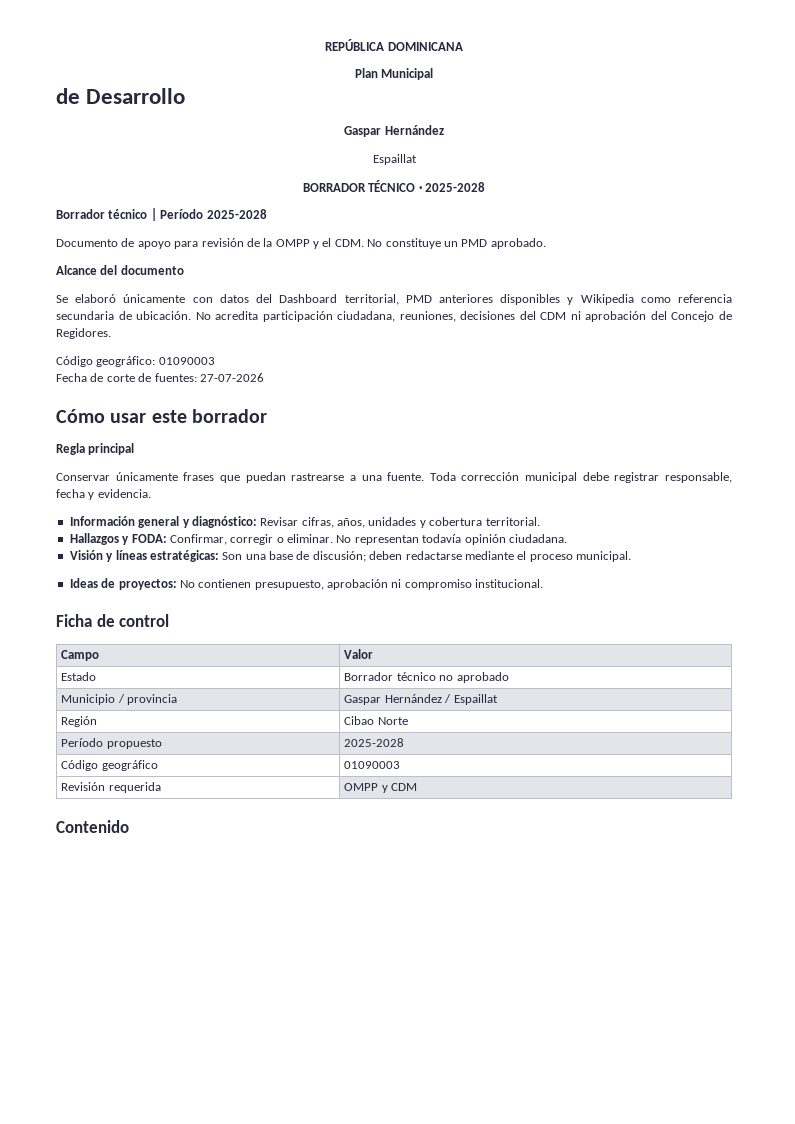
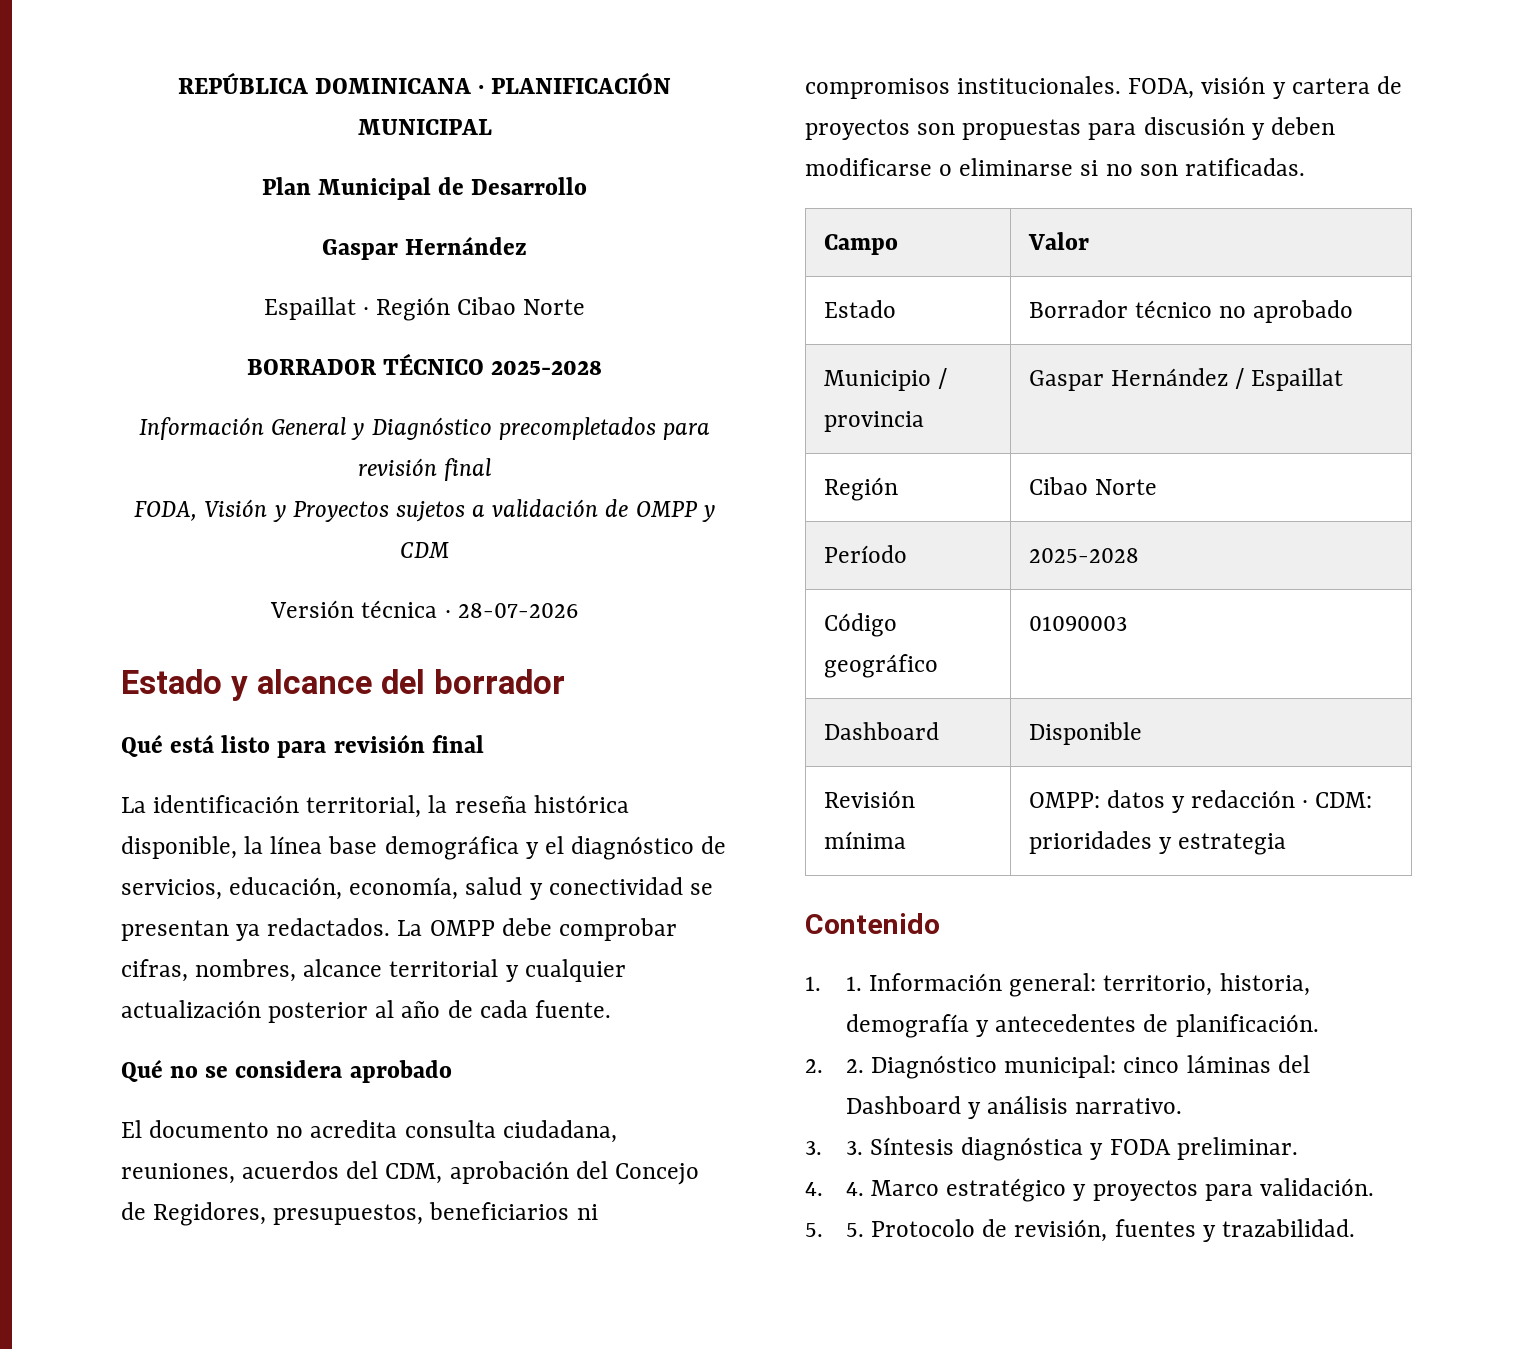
- REPÚBLICA DOMINICANA
+ REPÚBLICA DOMINICANA · PLANIFICACIÓN MUNICIPAL
- Plan Municipal
- de Desarrollo
+ Plan Municipal de Desarrollo
  Gaspar Hernández
- Espaillat
+ Espaillat · Región Cibao Norte
- BORRADOR TÉCNICO · 2025-2028
- Borrador técnico | Período 2025-2028
- Documento de apoyo para revisión de la OMPP y el CDM. No constituye un PMD aprobado.
- Alcance del documento
- Se elaboró únicamente con datos del Dashboard territorial, PMD anteriores disponibles y Wikipedia como referencia secundaria de ubicación. No acredita participación ciudadana, reuniones, decisiones del CDM ni aprobación del Concejo de Regidores.
- Código geográfico: 01090003
- Fecha de corte de fuentes: 27-07-2026
- Cómo usar este borrador
- Regla principal
- Conservar únicamente frases que puedan rastrearse a una fuente. Toda corrección municipal debe registrar responsable, fecha y evidencia.
- Información general y diagnóstico: Revisar cifras, años, unidades y cobertura territorial.
- Hallazgos y FODA: Confirmar, corregir o eliminar. No representan todavía opinión ciudadana.
- Visión y líneas estratégicas: Son una base de discusión; deben redactarse mediante el proceso municipal.
- Ideas de proyectos: No contienen presupuesto, aprobación ni compromiso institucional.
- Ficha de control
+ BORRADOR TÉCNICO 2025-2028
+ Información General y Diagnóstico precompletados para revisión final
+ FODA, Visión y Proyectos sujetos a validación de OMPP y CDM
+ Versión técnica · 28-07-2026
+ Estado y alcance del borrador
+ Qué está listo para revisión final
+ La identificación territorial, la reseña histórica disponible, la línea base demográfica y el diagnóstico de servicios, educación, economía, salud y conectividad se presentan ya redactados. La OMPP debe comprobar cifras, nombres, alcance territorial y cualquier actualización posterior al año de cada fuente.
+ Qué no se considera aprobado
+ El documento no acredita consulta ciudadana, reuniones, acuerdos del CDM, aprobación del Concejo de Regidores, presupuestos, beneficiarios ni compromisos institucionales. FODA, visión y cartera de proyectos son propuestas para discusión y deben modificarse o eliminarse si no son ratificadas.
- Período propuesto | 2025-2028
+ Período | 2025-2028
+ Dashboard | Disponible
- Revisión requerida | OMPP y CDM
+ Revisión mínima | OMPP: datos y redacción · CDM: prioridades y estrategia
  Contenido
+ 1. 1. Información general: territorio, historia, demografía y antecedentes de planificación.
+ 2. 2. Diagnóstico municipal: cinco láminas del Dashboard y análisis narrativo.
+ 3. 3. Síntesis diagnóstica y FODA preliminar.
+ 4. 4. Marco estratégico y proyectos para validación.
+ 5. 5. Protocolo de revisión, fuentes y trazabilidad.

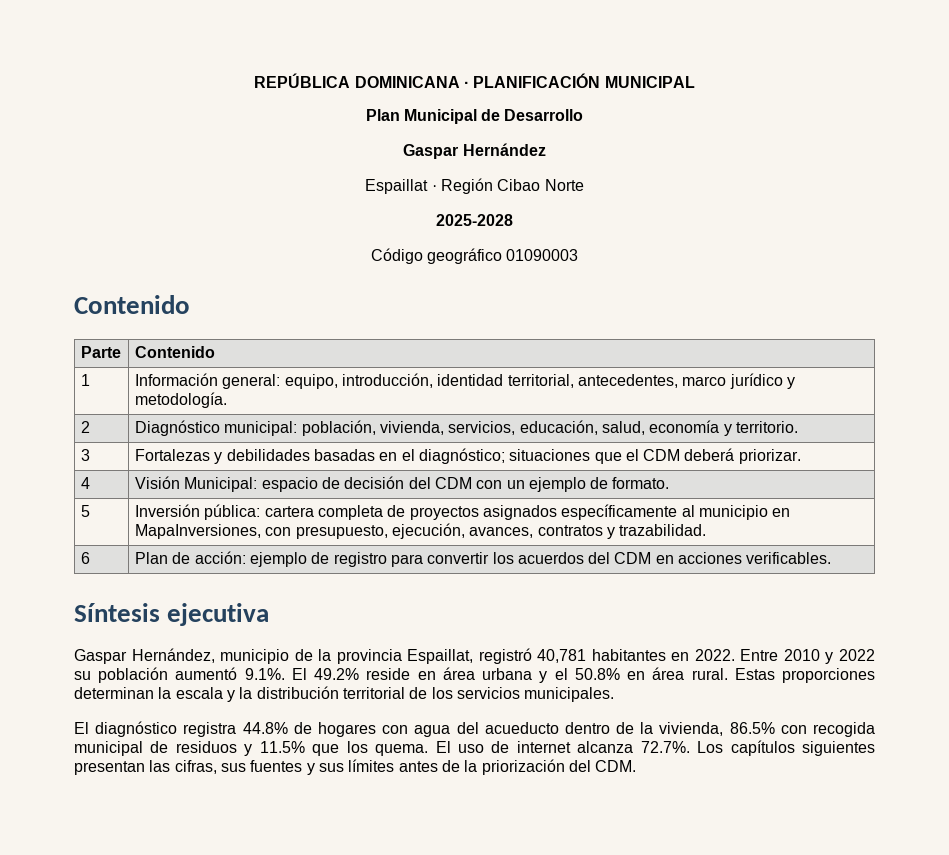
- BORRADOR TÉCNICO 2025-2028
- Información General y Diagnóstico precompletados para revisión final
- FODA, Visión y Proyectos sujetos a validación de OMPP y CDM
- Versión técnica · 28-07-2026
- Estado y alcance del borrador
- Qué está listo para revisión final
- La identificación territorial, la reseña histórica disponible, la línea base demográfica y el diagnóstico de servicios, educación, economía, salud y conectividad se presentan ya redactados. La OMPP debe comprobar cifras, nombres, alcance territorial y cualquier actualización posterior al año de cada fuente.
- Qué no se considera aprobado
- El documento no acredita consulta ciudadana, reuniones, acuerdos del CDM, aprobación del Concejo de Regidores, presupuestos, beneficiarios ni compromisos institucionales. FODA, visión y cartera de proyectos son propuestas para discusión y deben modificarse o eliminarse si no son ratificadas.
- Campo | Valor
- Estado | Borrador técnico no aprobado
- Municipio / provincia | Gaspar Hernández / Espaillat
- Región | Cibao Norte
- Período | 2025-2028
- Código geográfico | 01090003
- Dashboard | Disponible
- Revisión mínima | OMPP: datos y redacción · CDM: prioridades y estrategia
+ 2025-2028
+ Código geográfico 01090003
  Contenido
- 1. 1. Información general: territorio, historia, demografía y antecedentes de planificación.
- 2. 2. Diagnóstico municipal: cinco láminas del Dashboard y análisis narrativo.
- 3. 3. Síntesis diagnóstica y FODA preliminar.
- 4. 4. Marco estratégico y proyectos para validación.
- 5. 5. Protocolo de revisión, fuentes y trazabilidad.
+ Parte | Contenido
+ 1 | Información general: equipo, introducción, identidad territorial, antecedentes, marco jurídico y metodología.
+ 2 | Diagnóstico municipal: población, vivienda, servicios, educación, salud, economía y territorio.
+ 3 | Fortalezas y debilidades basadas en el diagnóstico; situaciones que el CDM deberá priorizar.
+ 4 | Visión Municipal: espacio de decisión del CDM con un ejemplo de formato.
+ 5 | Inversión pública: cartera completa de proyectos asignados específicamente al municipio en MapaInversiones, con presupuesto, ejecución, avances, contratos y trazabilidad.
+ 6 | Plan de acción: ejemplo de registro para convertir los acuerdos del CDM en acciones verificables.
+ Síntesis ejecutiva
+ Gaspar Hernández, municipio de la provincia Espaillat, registró 40,781 habitantes en 2022. Entre 2010 y 2022 su población aumentó 9.1%. El 49.2% reside en área urbana y el 50.8% en área rural. Estas proporciones determinan la escala y la distribución territorial de los servicios municipales.
+ El diagnóstico registra 44.8% de hogares con agua del acueducto dentro de la vivienda, 86.5% con recogida municipal de residuos y 11.5% que los quema. El uso de internet alcanza 72.7%. Los capítulos siguientes presentan las cifras, sus fuentes y sus límites antes de la priorización del CDM.

